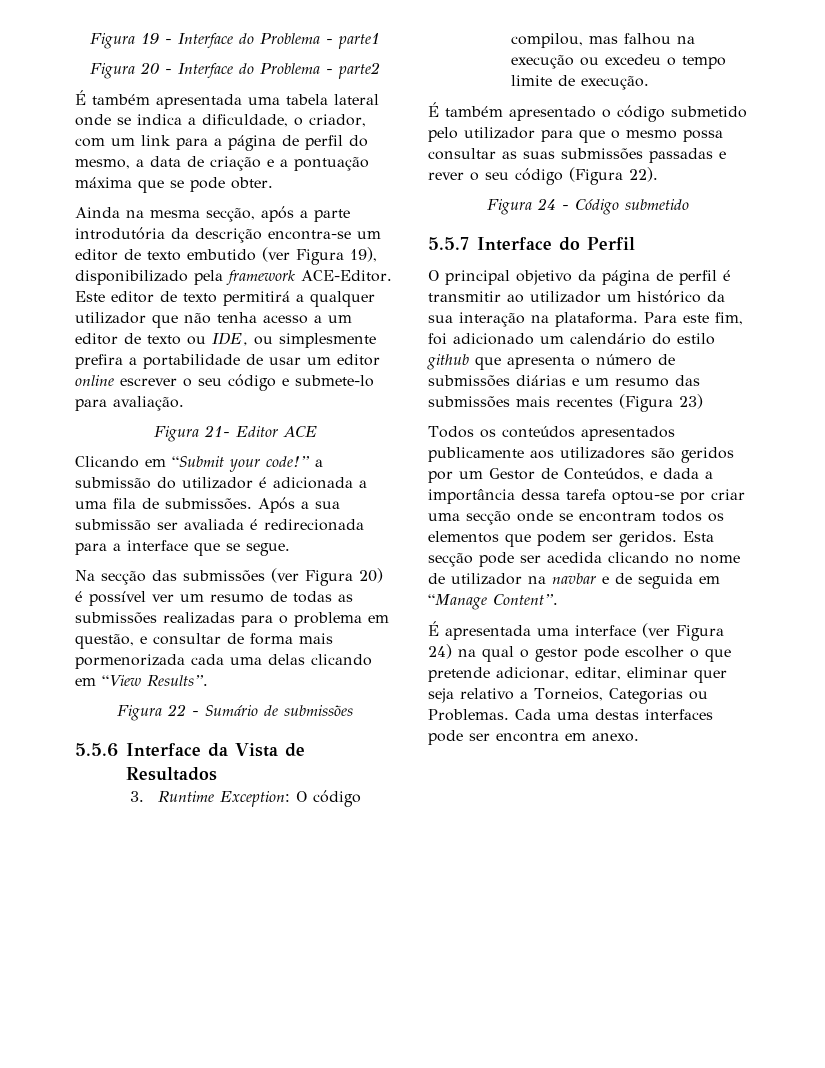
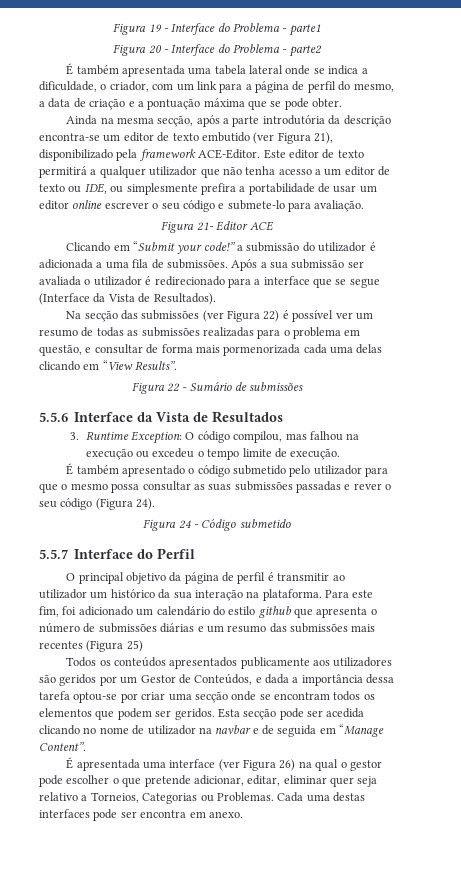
- Ainda na mesma secção, após a parte introdutória da descrição encontra-se um editor de texto embutido (ver Figura 19), disponibilizado pela framework ACE-Editor.
+ Ainda na mesma secção, após a parte introdutória da descrição encontra-se um editor de texto embutido (ver Figura 21), disponibilizado pela framework ACE-Editor.
- Após a sua submissão ser avaliada é redirecionada para a interface que se segue.
+ Após a sua submissão ser avaliada o utilizador é redirecionado para a interface que se segue (Interface da Vista de Resultados).
- Na secção das submissões (ver Figura 20) é possível ver um resumo de todas as submissões realizadas para o problema em questão, e consultar de forma mais pormenorizada cada uma delas clicando em “View Results”.
+ Na secção das submissões (ver Figura 22) é possível ver um resumo de todas as submissões realizadas para o problema em questão, e consultar de forma mais pormenorizada cada uma delas clicando em “View Results”.
- É também apresentado o código submetido pelo utilizador para que o mesmo possa consultar as suas submissões passadas e rever o seu código (Figura 22).
+ É também apresentado o código submetido pelo utilizador para que o mesmo possa consultar as suas submissões passadas e rever o seu código (Figura 24).
- Para este fim, foi adicionado um calendário do estilo github que apresenta o número de submissões diárias e um resumo das submissões mais recentes (Figura 23)
+ Para este fim, foi adicionado um calendário do estilo github que apresenta o número de submissões diárias e um resumo das submissões mais recentes (Figura 25)
- É apresentada uma interface (ver Figura 24) na qual o gestor pode escolher o que pretende adicionar, editar, eliminar quer seja relativo a Torneios, Categorias ou Problemas.
+ É apresentada uma interface (ver Figura 26) na qual o gestor pode escolher o que pretende adicionar, editar, eliminar quer seja relativo a Torneios, Categorias ou Problemas.

